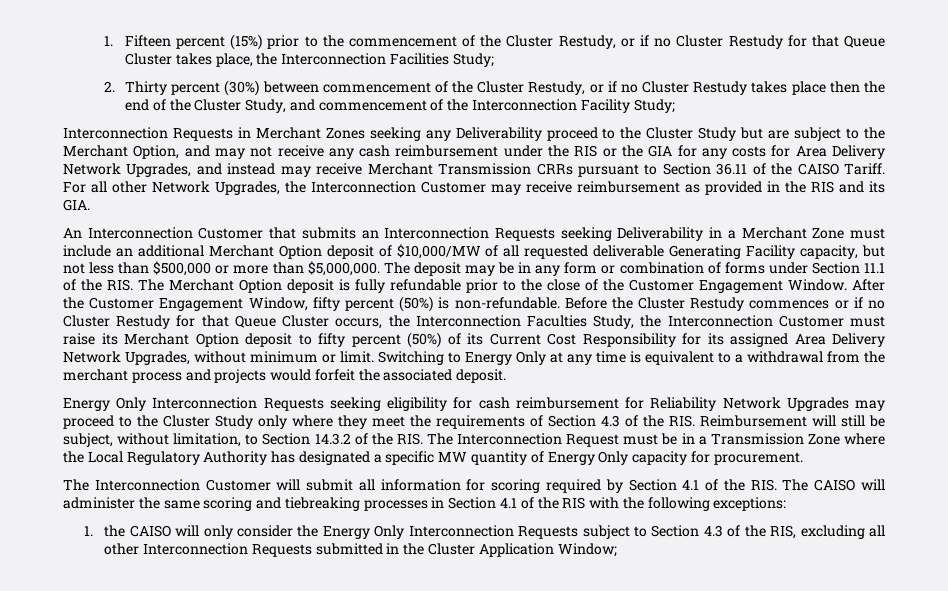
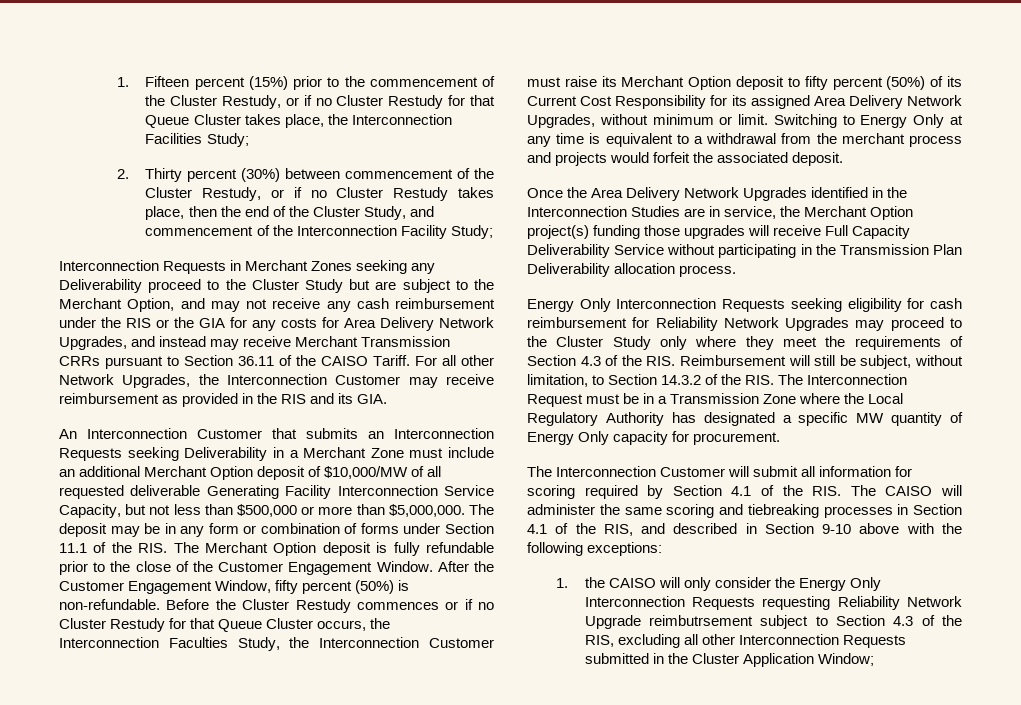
- 2. Thirty percent (30%) between commencement of the Cluster Restudy, or if no Cluster Restudy takes place then the end of the Cluster Study, and commencement of the Interconnection Facility Study;
+ 2. Thirty percent (30%) between commencement of the Cluster Restudy, or if no Cluster Restudy takes place, then the end of the Cluster Study, and commencement of the Interconnection Facility Study;
- An Interconnection Customer that submits an Interconnection Requests seeking Deliverability in a Merchant Zone must include an additional Merchant Option deposit of $10,000/MW of all requested deliverable Generating Facility capacity, but not less than $500,000 or more than $5,000,000.
+ An Interconnection Customer that submits an Interconnection Requests seeking Deliverability in a Merchant Zone must include an additional Merchant Option deposit of $10,000/MW of all requested deliverable Generating Facility Interconnection Service Capacity, but not less than $500,000 or more than $5,000,000.
+ Once the Area Delivery Network Upgrades identified in the Interconnection Studies are in service, the Merchant Option project(s) funding those upgrades will receive Full Capacity Deliverability Service without participating in the Transmission Plan Deliverability allocation process.
- The Interconnection Customer will submit all information for scoring required by Section 4.1 of the RIS. The CAISO will administer the same scoring and tiebreaking processes in Section 4.1 of the RIS with the following exceptions:
+ The Interconnection Customer will submit all information for scoring required by Section 4.1 of the RIS. The CAISO will administer the same scoring and tiebreaking processes in Section 4.1 of the RIS, and described in Section 9-10 above with the following exceptions:
- 1. the CAISO will only consider the Energy Only Interconnection Requests subject to Section 4.3 of the RIS, excluding all other Interconnection Requests submitted in the Cluster Application Window;
+ 1. the CAISO will only consider the Energy Only Interconnection Requests requesting Reliability Network Upgrade reimbutrsement subject to Section 4.3 of the RIS, excluding all other Interconnection Requests submitted in the Cluster Application Window;

